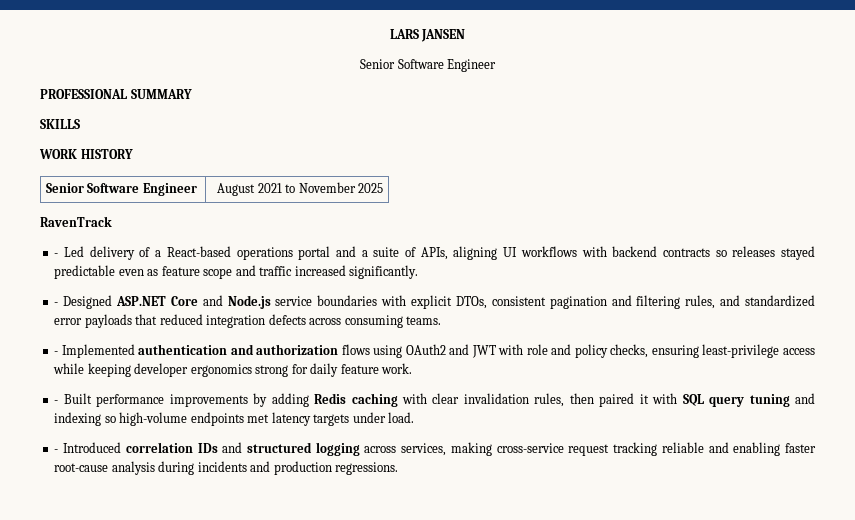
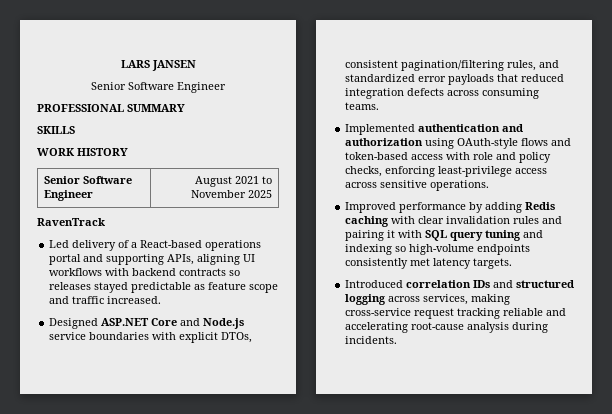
- - Led delivery of a React-based operations portal and a suite of APIs, aligning UI workflows with backend contracts so releases stayed predictable even as feature scope and traffic increased significantly.
- - Designed ASP.NET Core and Node.js service boundaries with explicit DTOs, consistent pagination and filtering rules, and standardized error payloads that reduced integration defects across consuming teams.
+ Led delivery of a React-based operations portal and supporting APIs, aligning UI workflows with backend contracts so releases stayed predictable as feature scope and traffic increased.
+ Designed ASP.NET Core and Node.js service boundaries with explicit DTOs, consistent pagination/filtering rules, and standardized error payloads that reduced integration defects across consuming teams.
- - Implemented authentication and authorization flows using OAuth2 and JWT with role and policy checks, ensuring least-privilege access while keeping developer ergonomics strong for daily feature work.
- - Built performance improvements by adding Redis caching with clear invalidation rules, then paired it with SQL query tuning and indexing so high-volume endpoints met latency targets under load.
- - Introduced correlation IDs and structured logging across services, making cross-service request tracking reliable and enabling faster root-cause analysis during incidents and production regressions.
+ Implemented authentication and authorization using OAuth-style flows and token-based access with role and policy checks, enforcing least-privilege access across sensitive operations.
+ Improved performance by adding Redis caching with clear invalidation rules and pairing it with SQL query tuning and indexing so high-volume endpoints consistently met latency targets.
+ Introduced correlation IDs and structured logging across services, making cross-service request tracking reliable and accelerating root-cause analysis during incidents.

